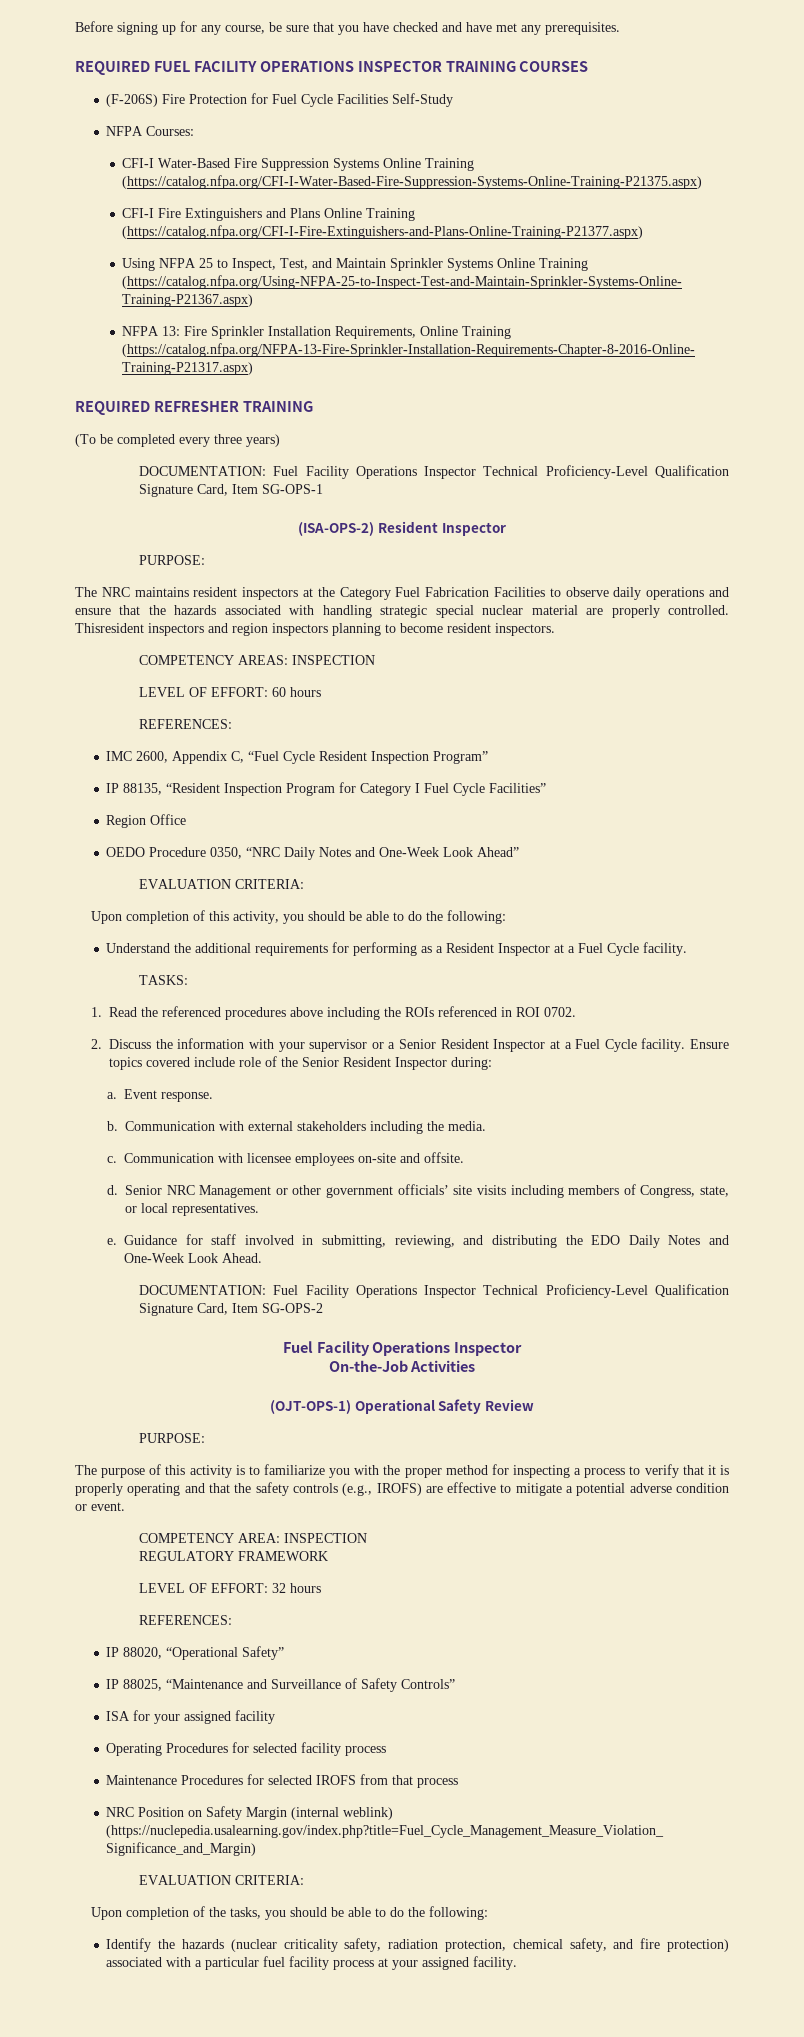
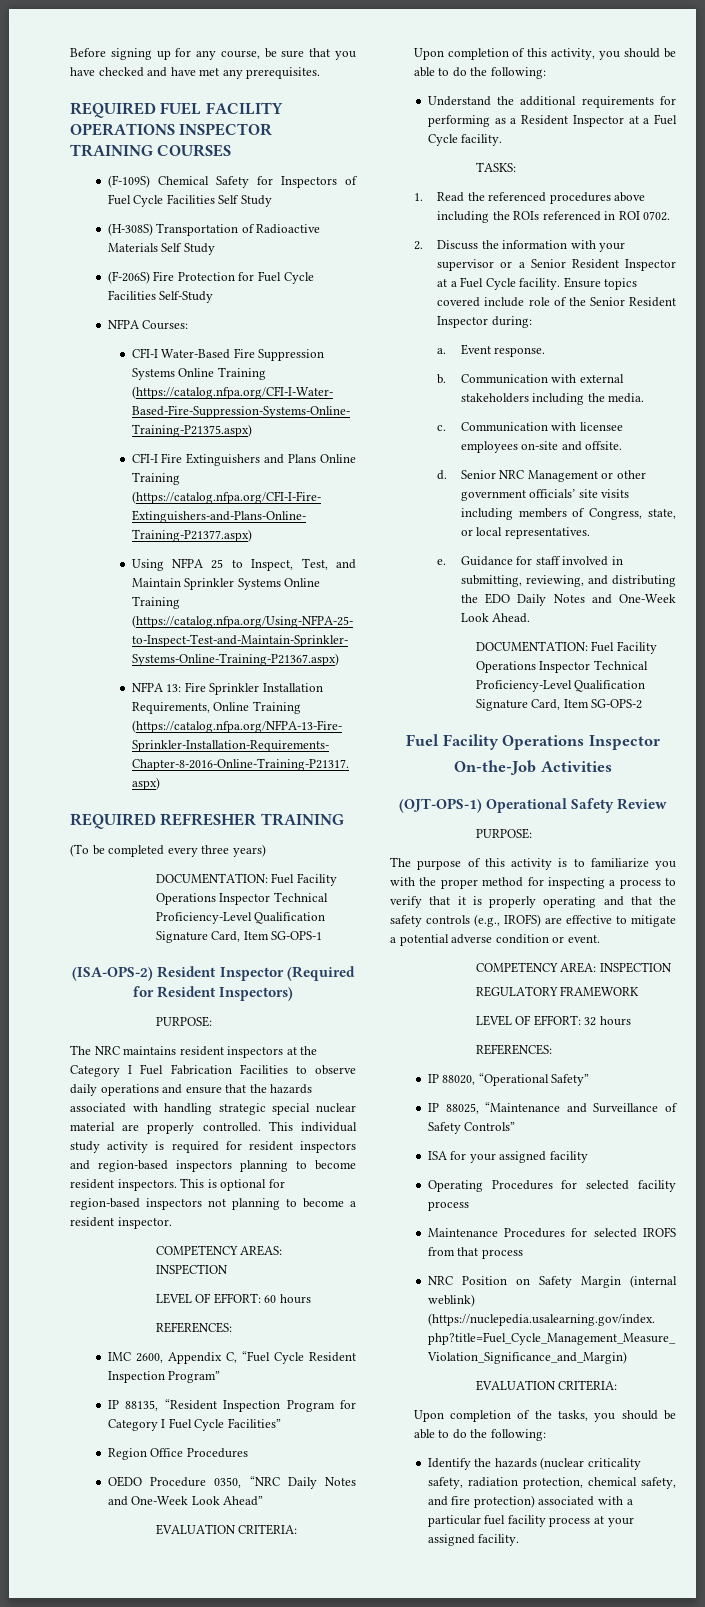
+ (F-109S) Chemical Safety for Inspectors of Fuel Cycle Facilities Self Study
+ (H-308S) Transportation of Radioactive Materials Self Study
- (ISA-OPS-2) Resident Inspector
+ (ISA-OPS-2) Resident Inspector (Required for Resident Inspectors)
- The NRC maintains resident inspectors at the Category Fuel Fabrication Facilities to observe daily operations and ensure that the hazards associated with handling strategic special nuclear material are properly controlled.
+ The NRC maintains resident inspectors at the Category I Fuel Fabrication Facilities to observe daily operations and ensure that the hazards associated with handling strategic special nuclear material are properly controlled.
- Thisresident inspectors and region inspectors planning to become resident inspectors.
+ This individual study activity is required for resident inspectors and region-based inspectors planning to become resident inspectors. This is optional for region-based inspectors not planning to become a resident inspector.
- Region Office
+ Region Office Procedures

